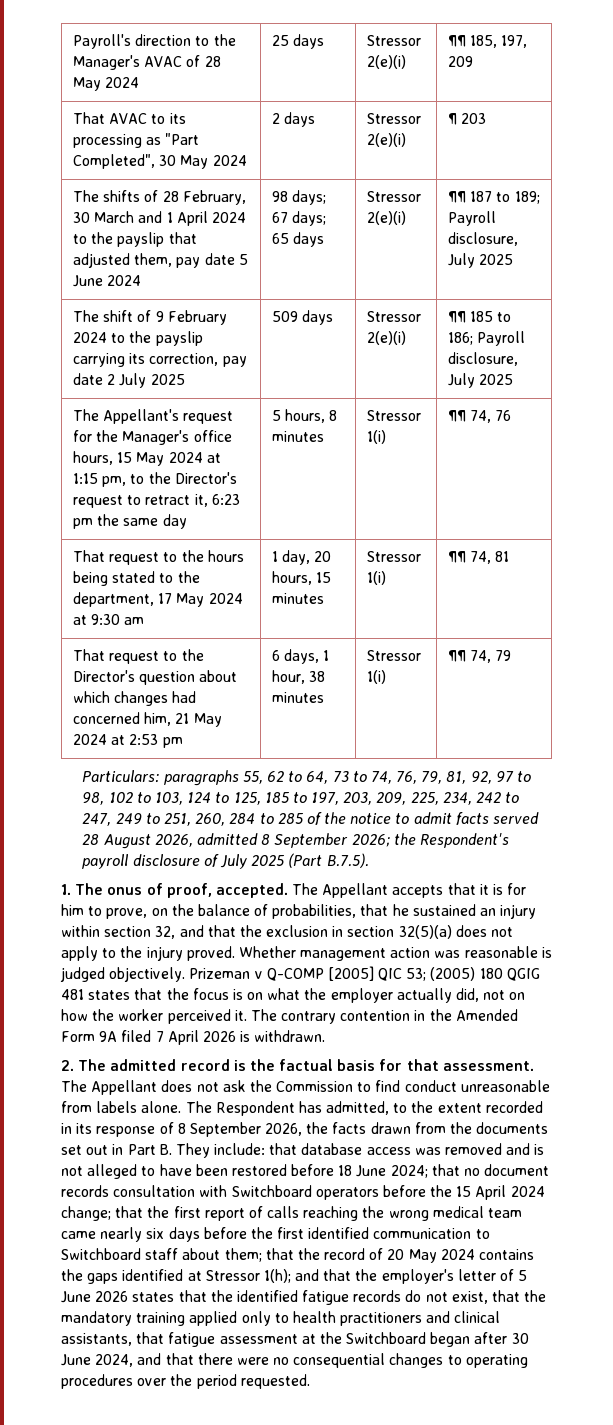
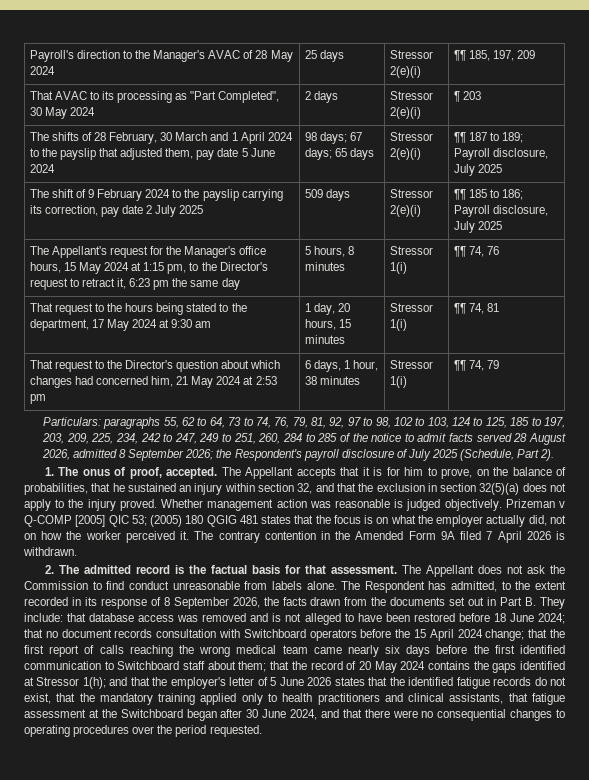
- Particulars: paragraphs 55, 62 to 64, 73 to 74, 76, 79, 81, 92, 97 to 98, 102 to 103, 124 to 125, 185 to 197, 203, 209, 225, 234, 242 to 247, 249 to 251, 260, 284 to 285 of the notice to admit facts served 28 August 2026, admitted 8 September 2026; the Respondent's payroll disclosure of July 2025 (Part B.7.5).
+ Particulars: paragraphs 55, 62 to 64, 73 to 74, 76, 79, 81, 92, 97 to 98, 102 to 103, 124 to 125, 185 to 197, 203, 209, 225, 234, 242 to 247, 249 to 251, 260, 284 to 285 of the notice to admit facts served 28 August 2026, admitted 8 September 2026; the Respondent's payroll disclosure of July 2025 (Schedule, Part 2).

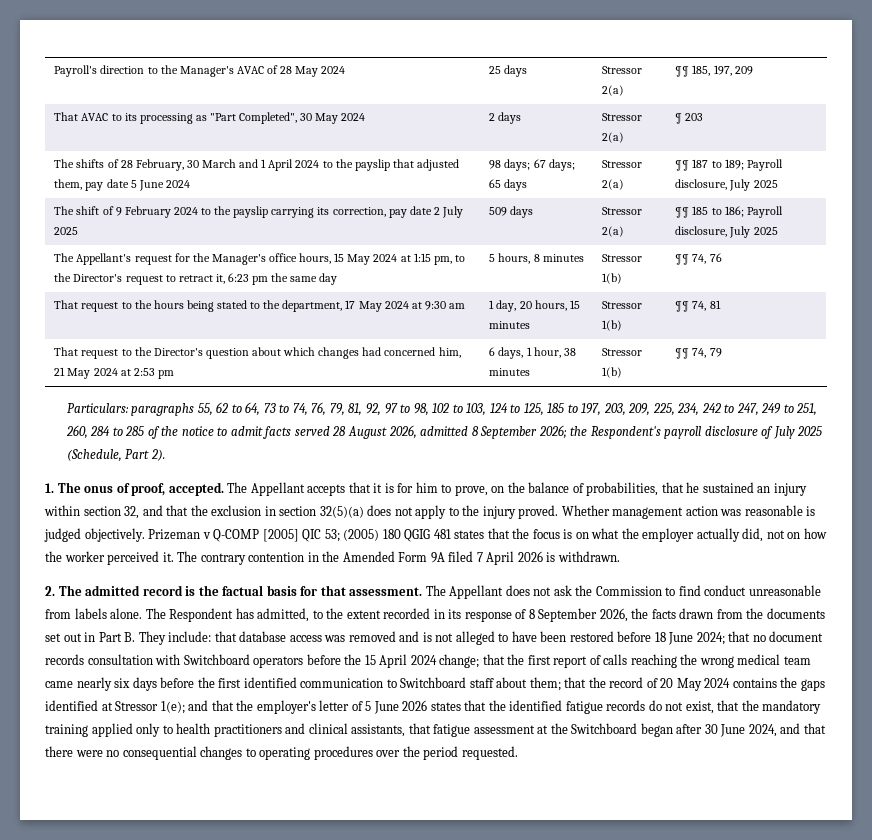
- Payroll's direction to the Manager's AVAC of 28 May 2024 | 25 days | Stressor 2(e)(i) | ¶¶ 185, 197, 209
+ Payroll's direction to the Manager's AVAC of 28 May 2024 | 25 days | Stressor 2(a) | ¶¶ 185, 197, 209
- That AVAC to its processing as "Part Completed", 30 May 2024 | 2 days | Stressor 2(e)(i) | ¶ 203
+ That AVAC to its processing as "Part Completed", 30 May 2024 | 2 days | Stressor 2(a) | ¶ 203
- The shifts of 28 February, 30 March and 1 April 2024 to the payslip that adjusted them, pay date 5 June 2024 | 98 days; 67 days; 65 days | Stressor 2(e)(i) | ¶¶ 187 to 189; Payroll disclosure, July 2025
+ The shifts of 28 February, 30 March and 1 April 2024 to the payslip that adjusted them, pay date 5 June 2024 | 98 days; 67 days; 65 days | Stressor 2(a) | ¶¶ 187 to 189; Payroll disclosure, July 2025
- The shift of 9 February 2024 to the payslip carrying its correction, pay date 2 July 2025 | 509 days | Stressor 2(e)(i) | ¶¶ 185 to 186; Payroll disclosure, July 2025
+ The shift of 9 February 2024 to the payslip carrying its correction, pay date 2 July 2025 | 509 days | Stressor 2(a) | ¶¶ 185 to 186; Payroll disclosure, July 2025
- The Appellant's request for the Manager's office hours, 15 May 2024 at 1:15 pm, to the Director's request to retract it, 6:23 pm the same day | 5 hours, 8 minutes | Stressor 1(i) | ¶¶ 74, 76
+ The Appellant's request for the Manager's office hours, 15 May 2024 at 1:15 pm, to the Director's request to retract it, 6:23 pm the same day | 5 hours, 8 minutes | Stressor 1(b) | ¶¶ 74, 76
- That request to the hours being stated to the department, 17 May 2024 at 9:30 am | 1 day, 20 hours, 15 minutes | Stressor 1(i) | ¶¶ 74, 81
+ That request to the hours being stated to the department, 17 May 2024 at 9:30 am | 1 day, 20 hours, 15 minutes | Stressor 1(b) | ¶¶ 74, 81
- That request to the Director's question about which changes had concerned him, 21 May 2024 at 2:53 pm | 6 days, 1 hour, 38 minutes | Stressor 1(i) | ¶¶ 74, 79
+ That request to the Director's question about which changes had concerned him, 21 May 2024 at 2:53 pm | 6 days, 1 hour, 38 minutes | Stressor 1(b) | ¶¶ 74, 79
- that the record of 20 May 2024 contains the gaps identified at Stressor 1(h);
+ that the record of 20 May 2024 contains the gaps identified at Stressor 1(e);

